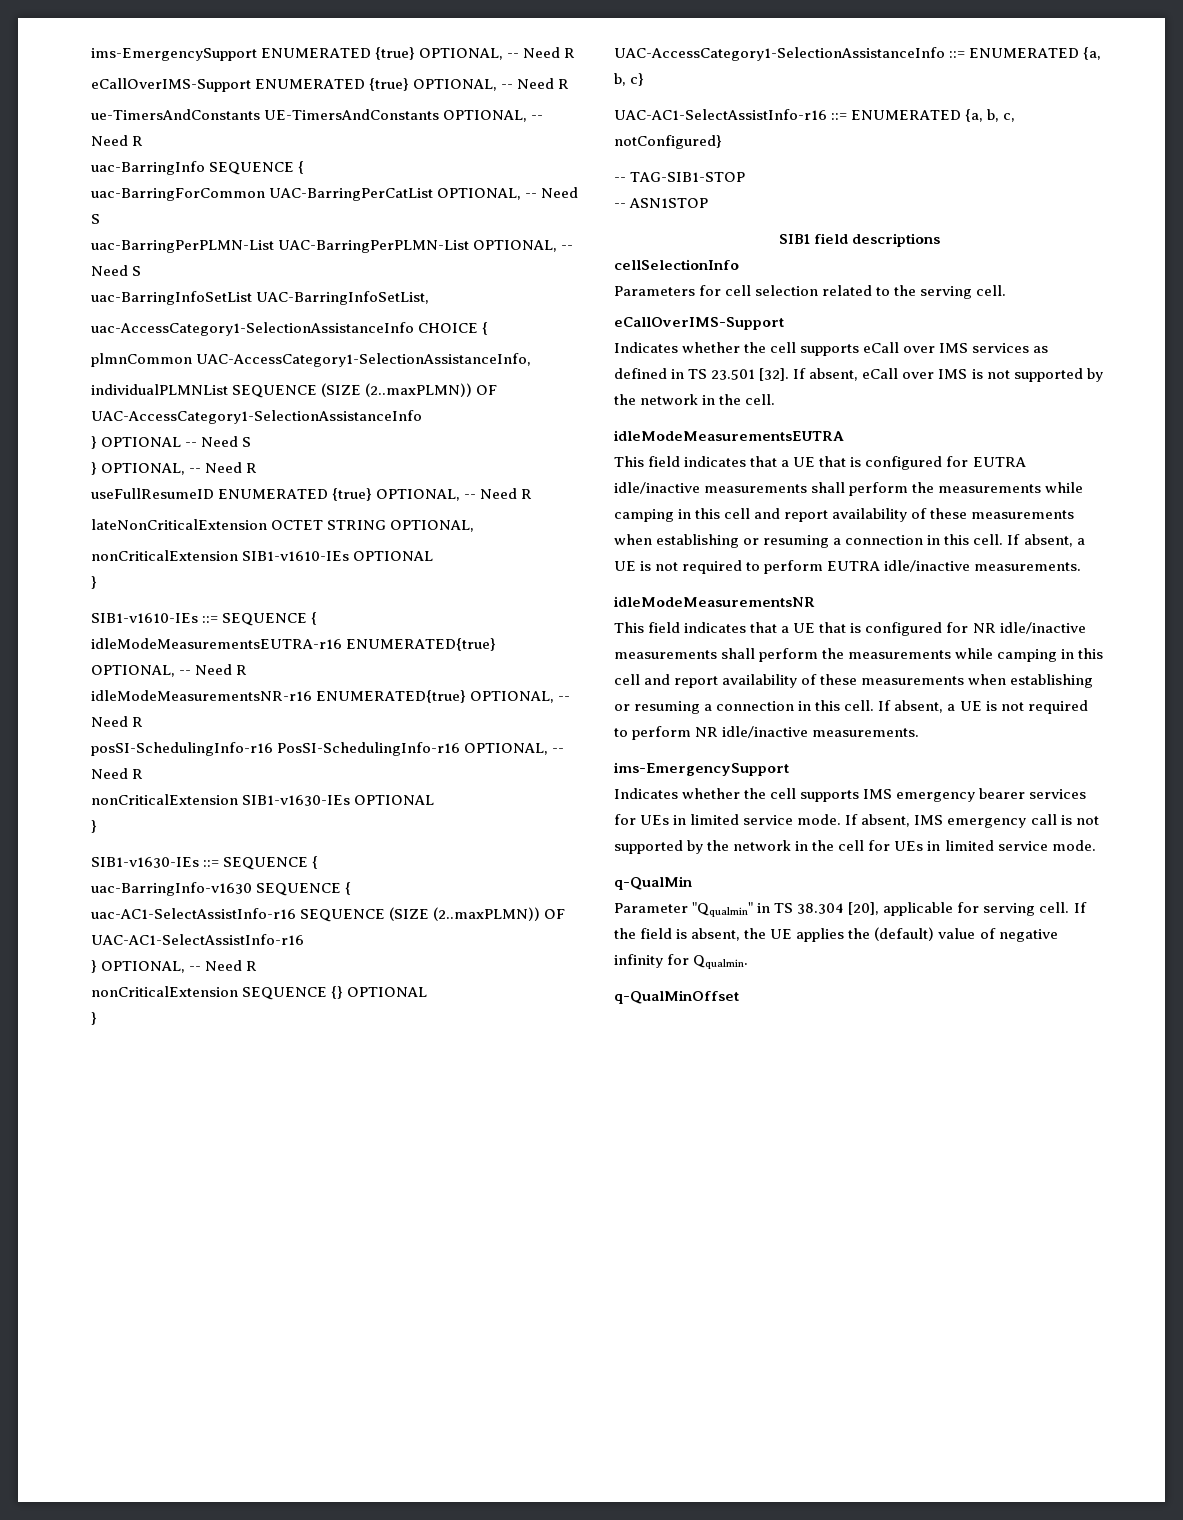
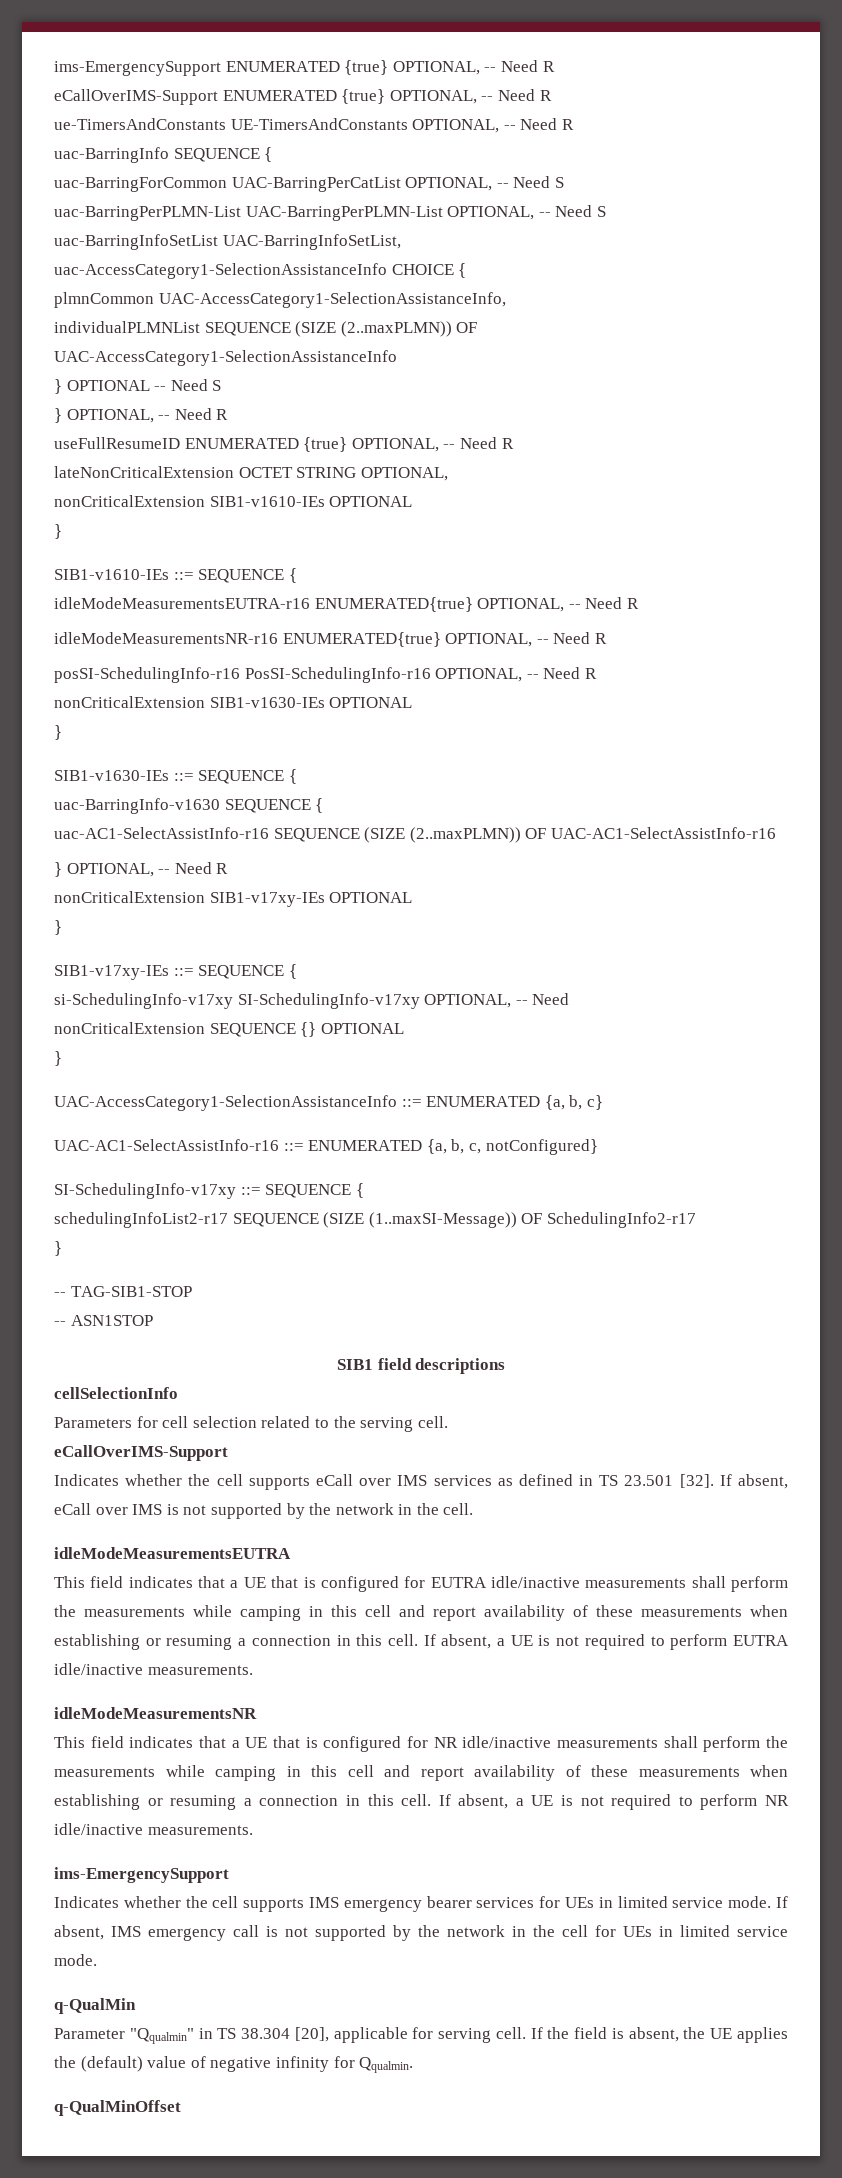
+ nonCriticalExtension SIB1-v17xy-IEs OPTIONAL
+ }
+ SIB1-v17xy-IEs ::= SEQUENCE {
+ si-SchedulingInfo-v17xy SI-SchedulingInfo-v17xy OPTIONAL, -- Need
+ SI-SchedulingInfo-v17xy ::= SEQUENCE {
+ schedulingInfoList2-r17 SEQUENCE (SIZE (1..maxSI-Message)) OF SchedulingInfo2-r17
+ }

